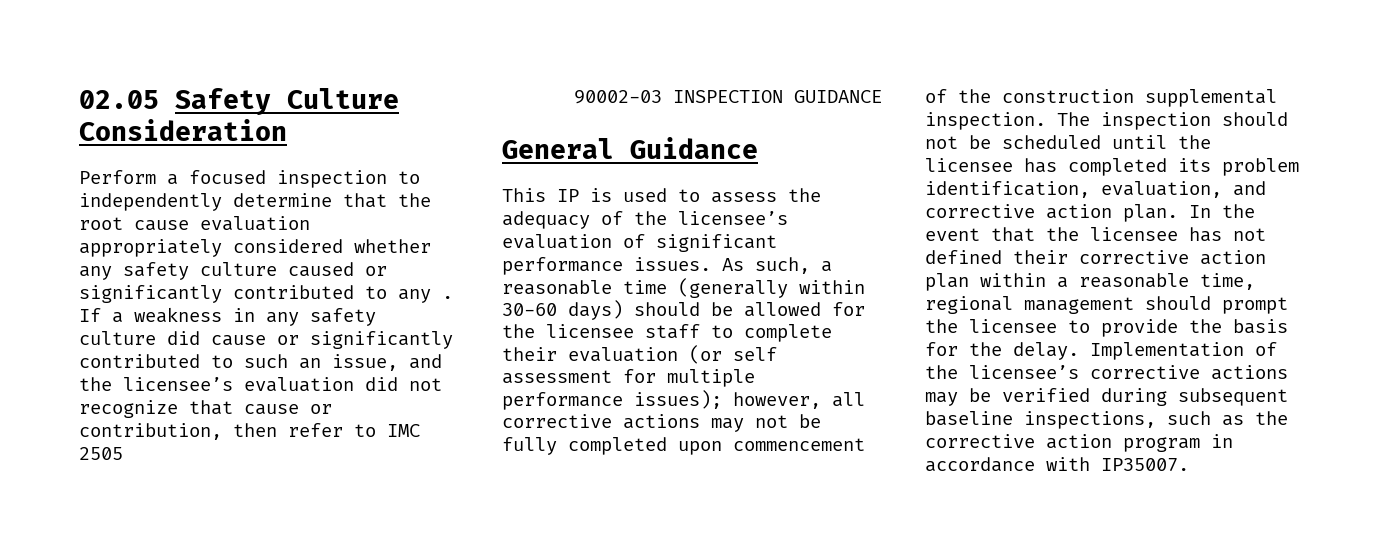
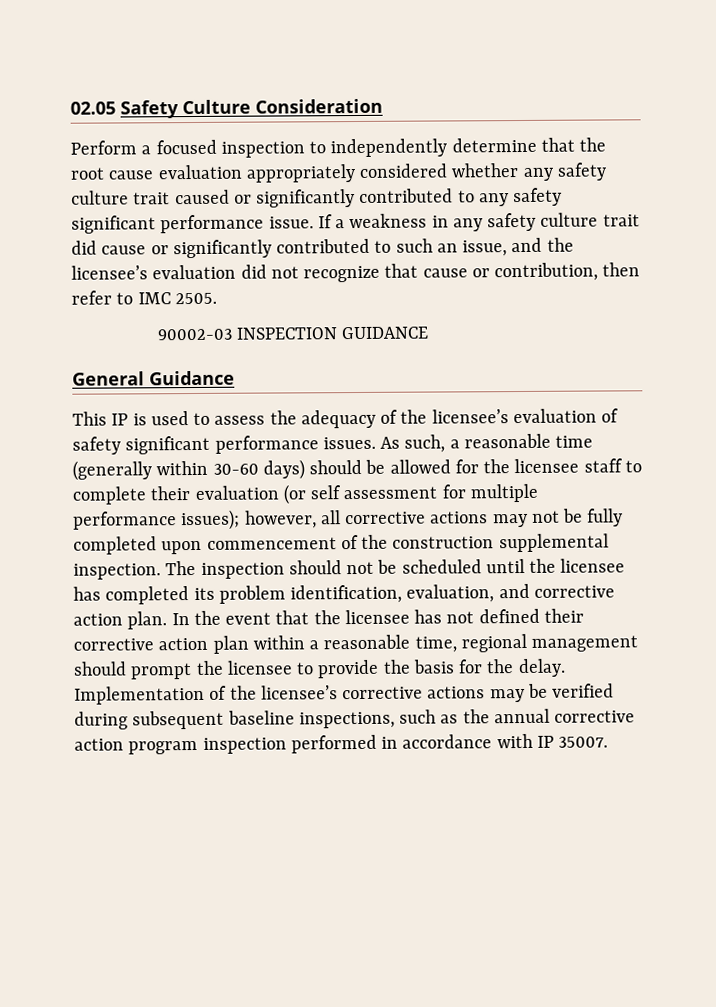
- Perform a focused inspection to independently determine that the root cause evaluation appropriately considered whether any safety culture caused or significantly contributed to any .
+ Perform a focused inspection to independently determine that the root cause evaluation appropriately considered whether any safety culture trait caused or significantly contributed to any safety significant performance issue.
- If a weakness in any safety culture did cause or significantly contributed to such an issue, and the licensee’s evaluation did not recognize that cause or contribution, then refer to IMC 2505
+ If a weakness in any safety culture trait did cause or significantly contributed to such an issue, and the licensee’s evaluation did not recognize that cause or contribution, then refer to IMC 2505.
- This IP is used to assess the adequacy of the licensee’s evaluation of significant performance issues.
+ This IP is used to assess the adequacy of the licensee’s evaluation of safety significant performance issues.
- Implementation of the licensee’s corrective actions may be verified during subsequent baseline inspections, such as the corrective action program in accordance with IP35007.
+ Implementation of the licensee’s corrective actions may be verified during subsequent baseline inspections, such as the annual corrective action program inspection performed in accordance with IP 35007.

